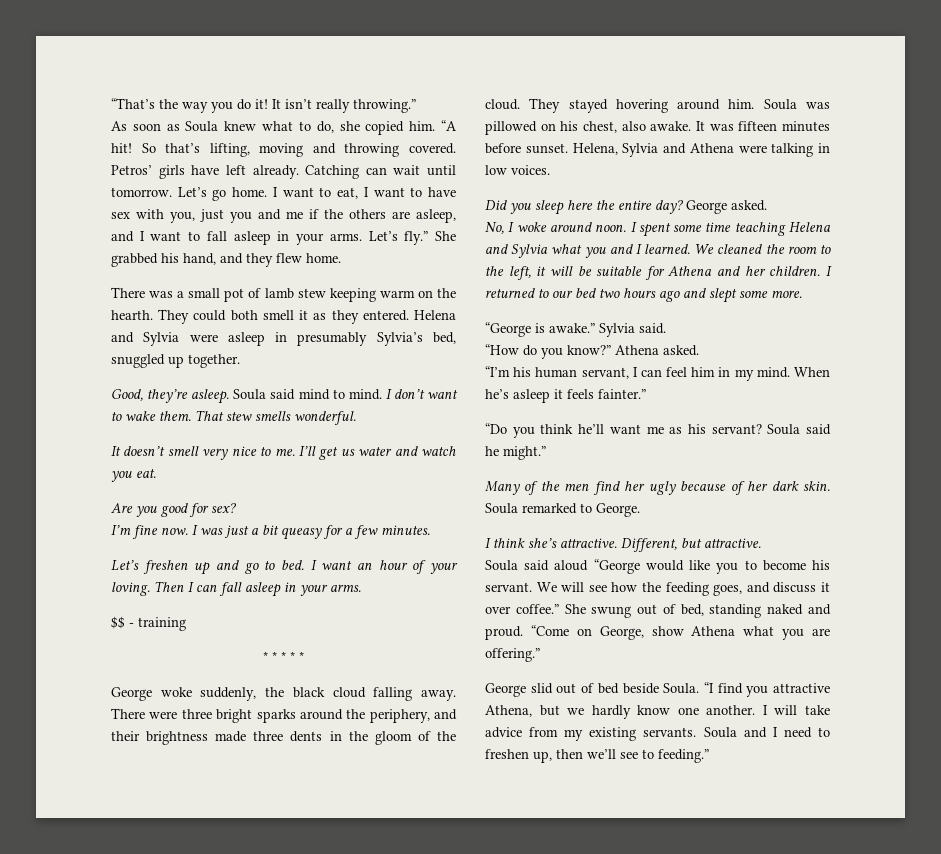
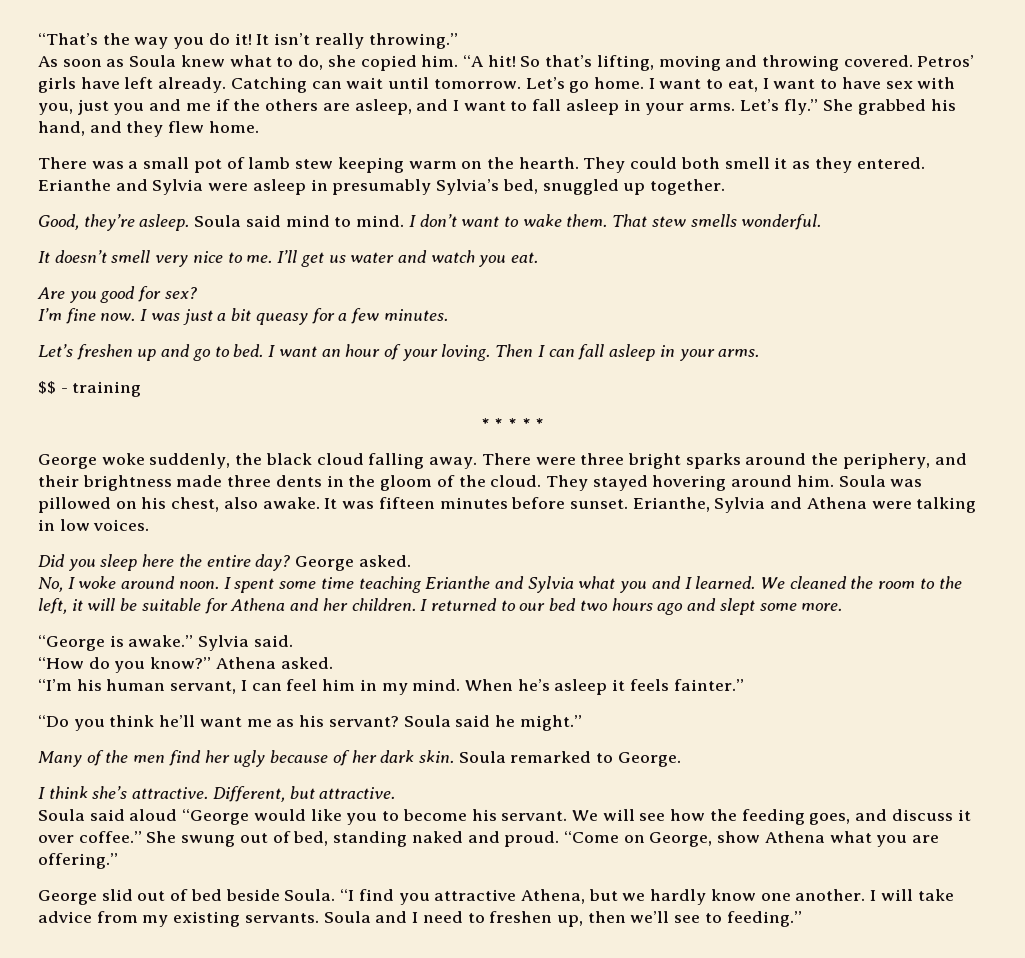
- Helena and Sylvia were asleep in presumably Sylvia’s bed, snuggled up together.
+ Erianthe and Sylvia were asleep in presumably Sylvia’s bed, snuggled up together.
- Helena, Sylvia and Athena were talking in low voices.
+ Erianthe, Sylvia and Athena were talking in low voices.
- I spent some time teaching Helena and Sylvia what you and I learned.
+ I spent some time teaching Erianthe and Sylvia what you and I learned.

